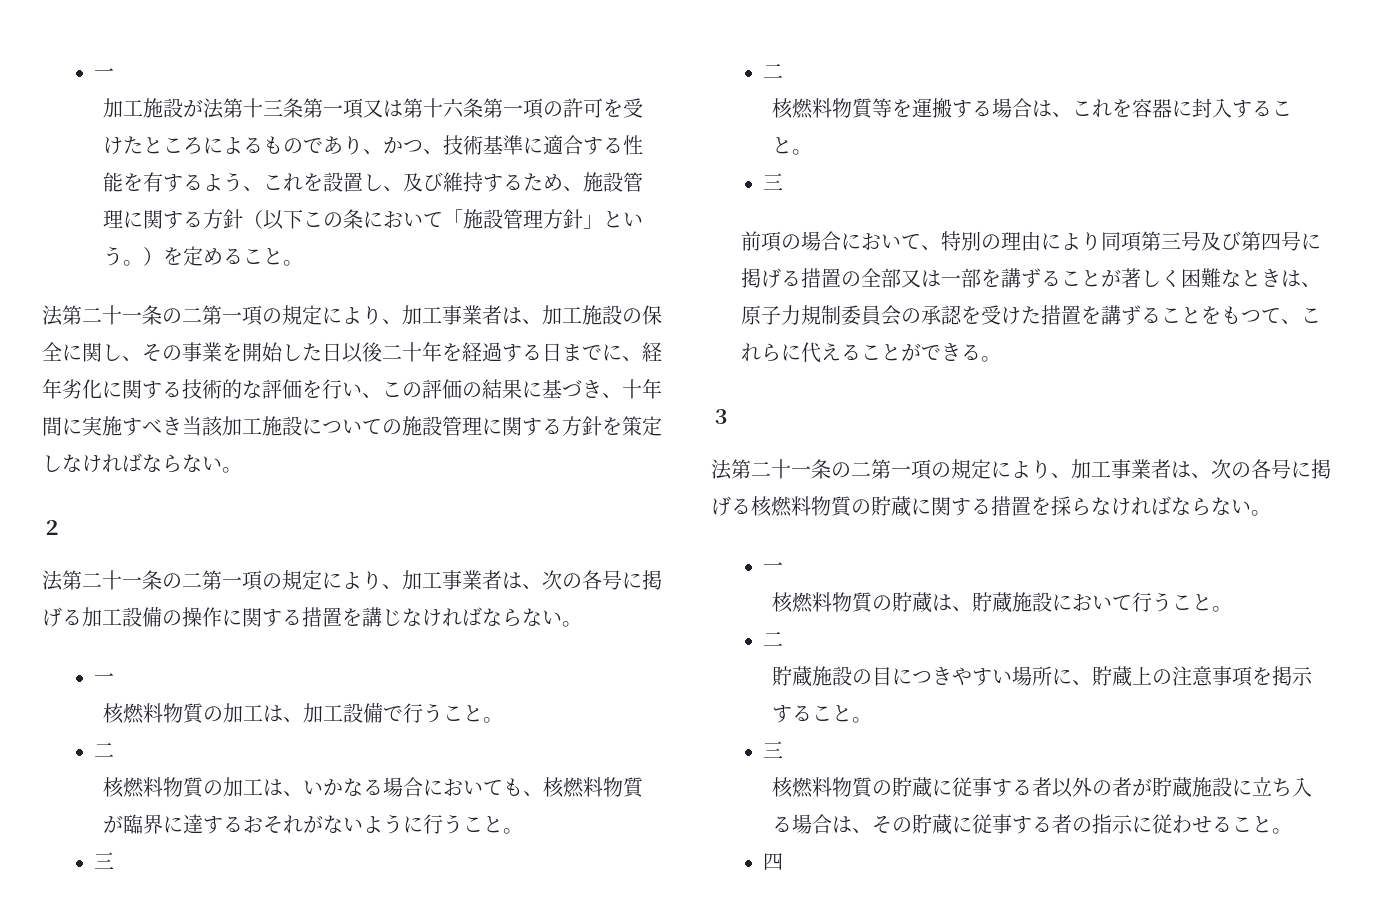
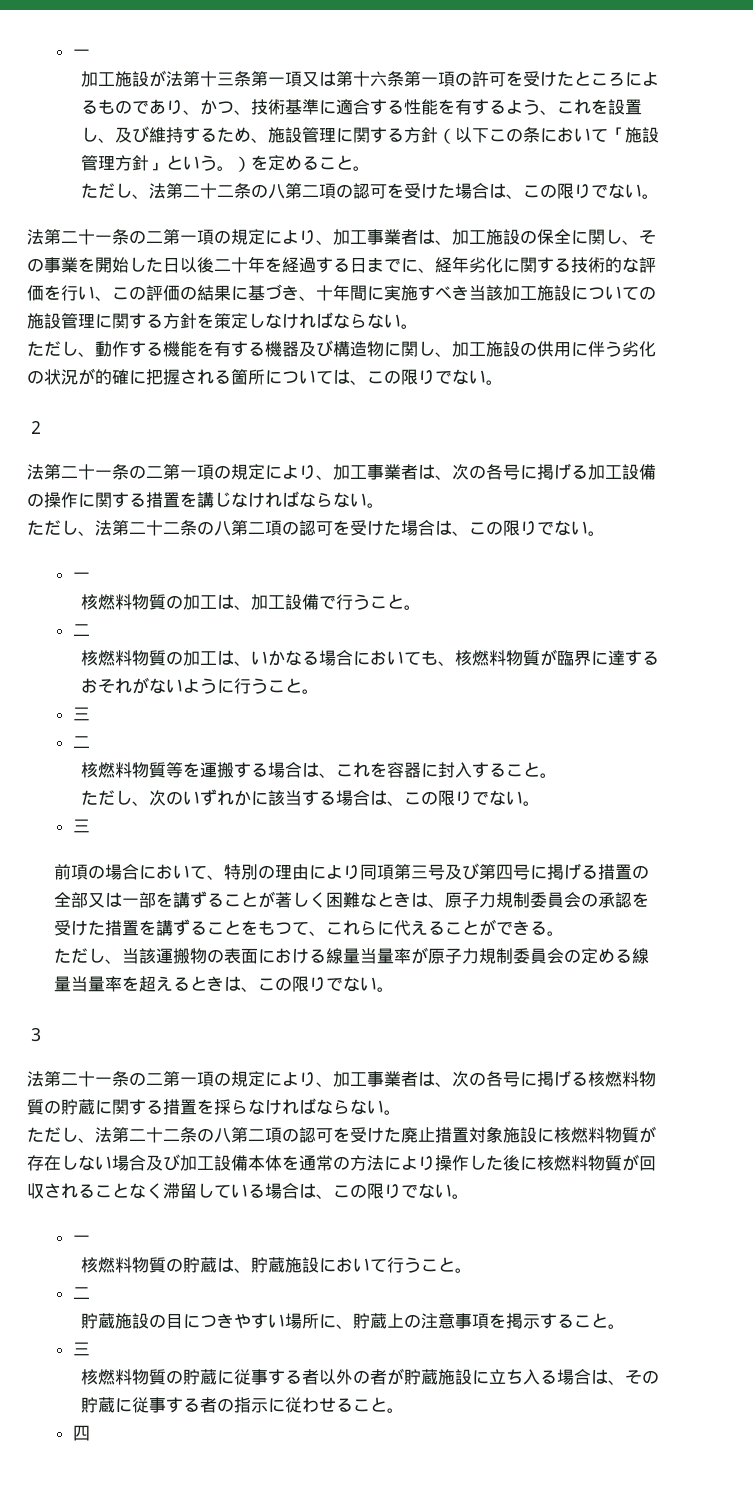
  加工施設が法第十三条第一項又は第十六条第一項の許可を受けたところによるものであり、かつ、技術基準に適合する性能を有するよう、これを設置し、及び維持するため、施設管理に関する方針（以下この条において「施設管理方針」という。）を定めること。
+ ただし、法第二十二条の八第二項の認可を受けた場合は、この限りでない。
+ ただし、動作する機能を有する機器及び構造物に関し、加工施設の供用に伴う劣化の状況が的確に把握される箇所については、この限りでない。
  法第二十一条の二第一項の規定により、加工事業者は、次の各号に掲げる加工設備の操作に関する措置を講じなければならない。
+ ただし、法第二十二条の八第二項の認可を受けた場合は、この限りでない。
+ ただし、次のいずれかに該当する場合は、この限りでない。
+ ただし、当該運搬物の表面における線量当量率が原子力規制委員会の定める線量当量率を超えるときは、この限りでない。
+ ただし、法第二十二条の八第二項の認可を受けた廃止措置対象施設に核燃料物質が存在しない場合及び加工設備本体を通常の方法により操作した後に核燃料物質が回収されることなく滞留している場合は、この限りでない。

